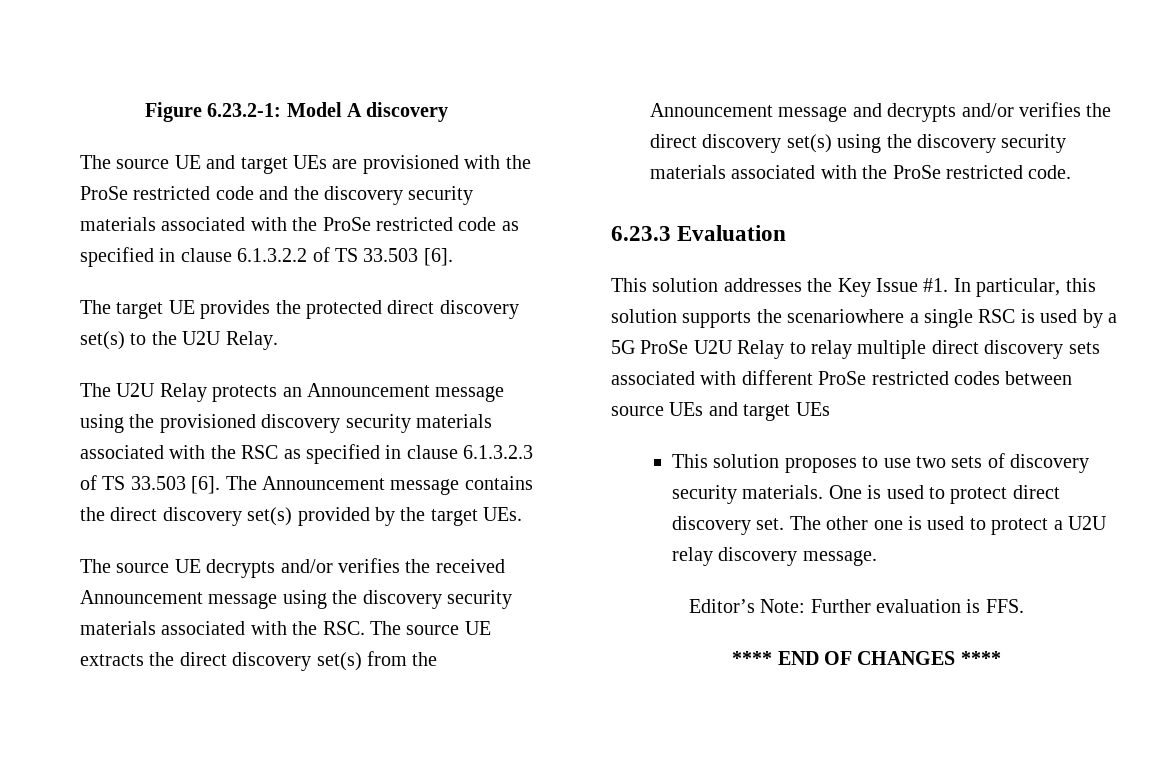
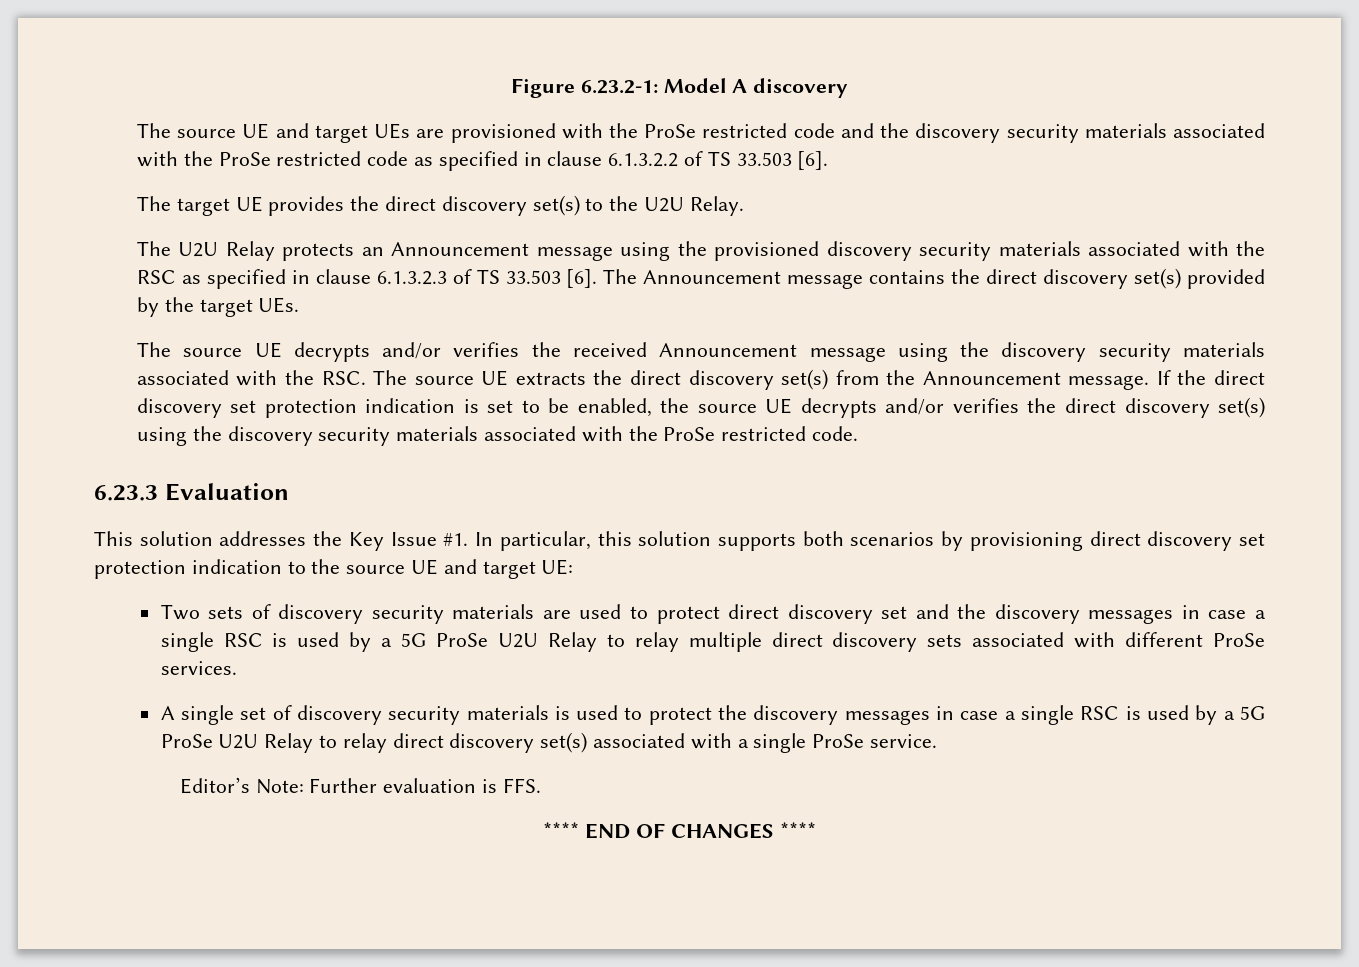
- The target UE provides the protected direct discovery set(s) to the U2U Relay.
+ The target UE provides the direct discovery set(s) to the U2U Relay.
- The source UE decrypts and/or verifies the received Announcement message using the discovery security materials associated with the RSC. The source UE extracts the direct discovery set(s) from the Announcement message and decrypts and/or verifies the direct discovery set(s) using the discovery security materials associated with the ProSe restricted code.
+ The source UE decrypts and/or verifies the received Announcement message using the discovery security materials associated with the RSC. The source UE extracts the direct discovery set(s) from the Announcement message. If the direct discovery set protection indication is set to be enabled, the source UE decrypts and/or verifies the direct discovery set(s) using the discovery security materials associated with the ProSe restricted code.
- In particular, this solution supports the scenariowhere a single RSC is used by a 5G ProSe U2U Relay to relay multiple direct discovery sets associated with different ProSe restricted codes between source UEs and target UEs
- This solution proposes to use two sets of discovery security materials. One is used to protect direct discovery set. The other one is used to protect a U2U relay discovery message.
+ In particular, this solution supports both scenarios by provisioning direct discovery set protection indication to the source UE and target UE:
+ Two sets of discovery security materials are used to protect direct discovery set and the discovery messages in case a single RSC is used by a 5G ProSe U2U Relay to relay multiple direct discovery sets associated with different ProSe services.
+ A single set of discovery security materials is used to protect the discovery messages in case a single RSC is used by a 5G ProSe U2U Relay to relay direct discovery set(s) associated with a single ProSe service.

